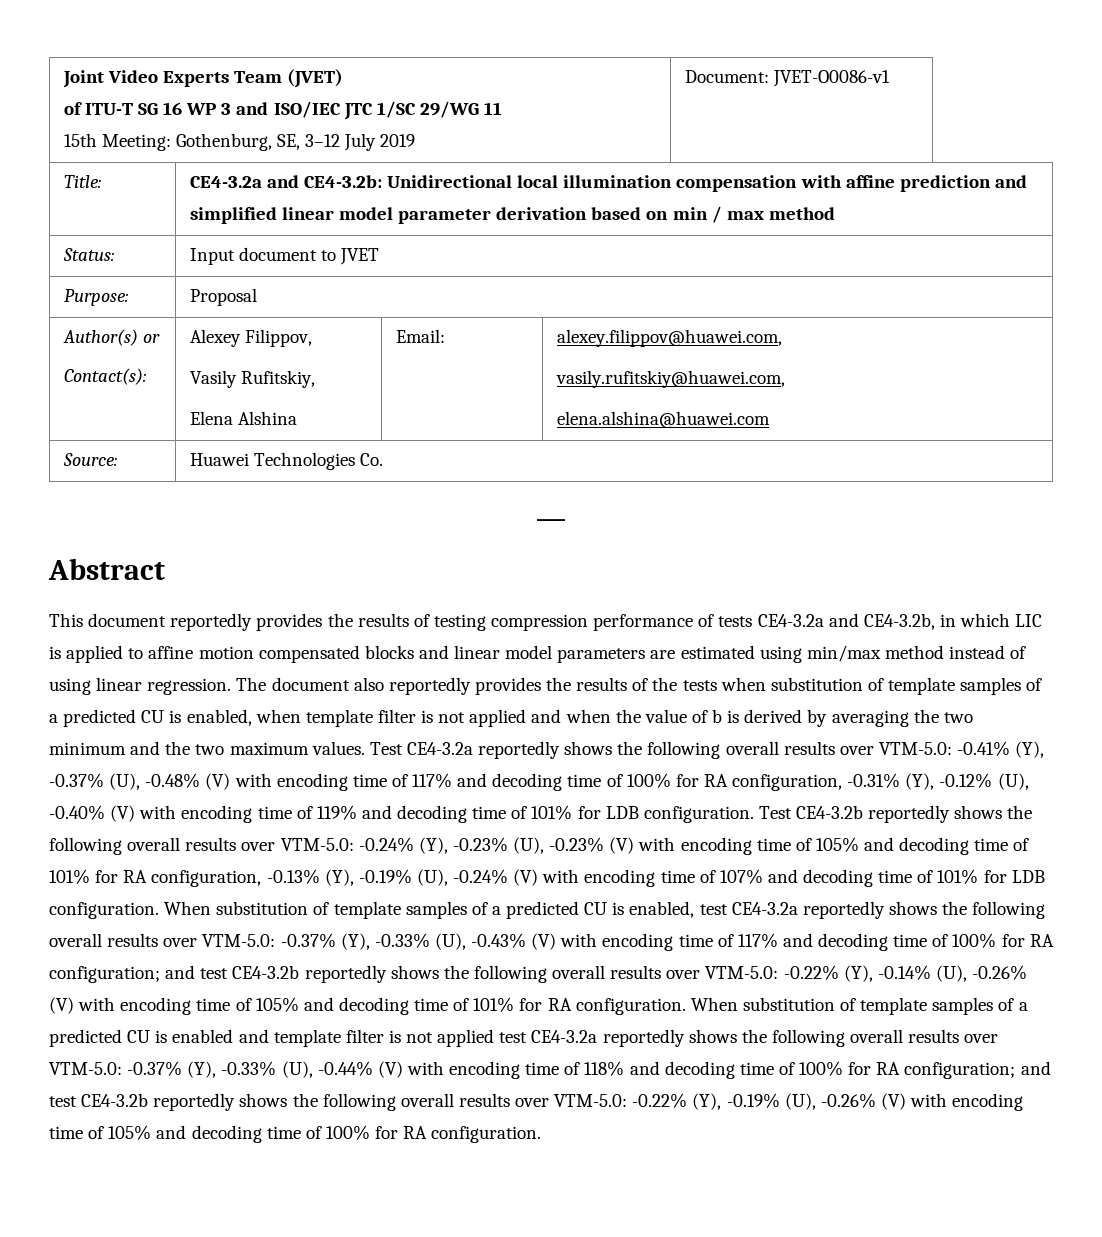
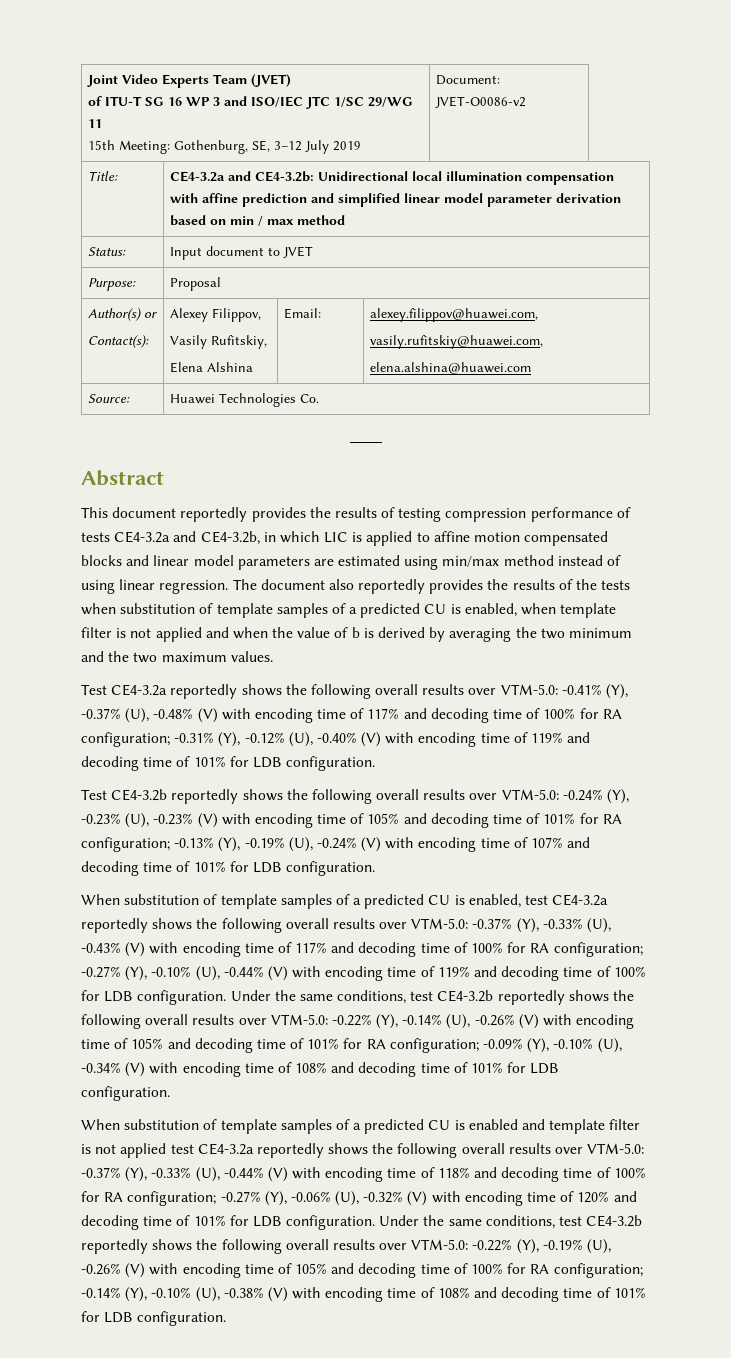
  Joint Video Experts Team (JVET)
  of ITU-T SG 16 WP 3 and ISO/IEC JTC 1/SC 29/WG 11
- 15th Meeting: Gothenburg, SE, 3–12 July 2019 | Document: JVET-O0086-v1
+ 15th Meeting: Gothenburg, SE, 3–12 July 2019 | Document: JVET-O0086-v2
- The document also reportedly provides the results of the tests when substitution of template samples of a predicted CU is enabled, when template filter is not applied and when the value of b is derived by averaging the two minimum and the two maximum values. Test CE4-3.2a reportedly shows the following overall results over VTM-5.0:
+ The document also reportedly provides the results of the tests when substitution of template samples of a predicted CU is enabled, when template filter is not applied and when the value of b is derived by averaging the two minimum and the two maximum values.
+ Test CE4-3.2a reportedly shows the following overall results over VTM-5.0:
- -0.41% (Y), -0.37% (U), -0.48% (V) with encoding time of 117% and decoding time of 100% for RA configuration, -0.31% (Y), -0.12% (U), -0.40% (V) with encoding time of 119% and decoding time of 101% for LDB configuration. Test CE4-3.2b reportedly shows the following overall results over VTM-5.0:
+ -0.41% (Y), -0.37% (U), -0.48% (V) with encoding time of 117% and decoding time of 100% for RA configuration; -0.31% (Y), -0.12% (U), -0.40% (V) with encoding time of 119% and decoding time of 101% for LDB configuration.
+ Test CE4-3.2b reportedly shows the following overall results over VTM-5.0:
- -0.24% (Y), -0.23% (U), -0.23% (V) with encoding time of 105% and decoding time of 101% for RA configuration, -0.13% (Y), -0.19% (U), -0.24% (V) with encoding time of 107% and decoding time of 101% for LDB configuration. When substitution of template samples of a predicted CU is enabled, test CE4-3.2a reportedly shows the following overall results over VTM-5.0:
+ -0.24% (Y), -0.23% (U), -0.23% (V) with encoding time of 105% and decoding time of 101% for RA configuration; -0.13% (Y), -0.19% (U), -0.24% (V) with encoding time of 107% and decoding time of 101% for LDB configuration.
+ When substitution of template samples of a predicted CU is enabled, test CE4-3.2a reportedly shows the following overall results over VTM-5.0:
- -0.37% (Y), -0.33% (U), -0.43% (V) with encoding time of 117% and decoding time of 100% for RA configuration; and test CE4-3.2b reportedly shows the following overall results over VTM-5.0:
+ -0.37% (Y), -0.33% (U), -0.43% (V) with encoding time of 117% and decoding time of 100% for RA configuration; -0.27% (Y), -0.10% (U), -0.44% (V) with encoding time of 119% and decoding time of 100% for LDB configuration. Under the same conditions, test CE4-3.2b reportedly shows the following overall results over VTM-5.0:
- -0.22% (Y), -0.14% (U), -0.26% (V) with encoding time of 105% and decoding time of 101% for RA configuration. When substitution of template samples of a predicted CU is enabled and template filter is not applied test CE4-3.2a reportedly shows the following overall results over VTM-5.0:
+ -0.22% (Y), -0.14% (U), -0.26% (V) with encoding time of 105% and decoding time of 101% for RA configuration; -0.09% (Y), -0.10% (U), -0.34% (V) with encoding time of 108% and decoding time of 101% for LDB configuration.
+ When substitution of template samples of a predicted CU is enabled and template filter is not applied test CE4-3.2a reportedly shows the following overall results over VTM-5.0:
- -0.37% (Y), -0.33% (U), -0.44% (V) with encoding time of 118% and decoding time of 100% for RA configuration; and test CE4-3.2b reportedly shows the following overall results over VTM-5.0:
+ -0.37% (Y), -0.33% (U), -0.44% (V) with encoding time of 118% and decoding time of 100% for RA configuration; -0.27% (Y), -0.06% (U), -0.32% (V) with encoding time of 120% and decoding time of 101% for LDB configuration. Under the same conditions, test CE4-3.2b reportedly shows the following overall results over VTM-5.0:
- -0.22% (Y), -0.19% (U), -0.26% (V) with encoding time of 105% and decoding time of 100% for RA configuration.
+ -0.22% (Y), -0.19% (U), -0.26% (V) with encoding time of 105% and decoding time of 100% for RA configuration; -0.14% (Y), -0.10% (U), -0.38% (V) with encoding time of 108% and decoding time of 101% for LDB configuration.

